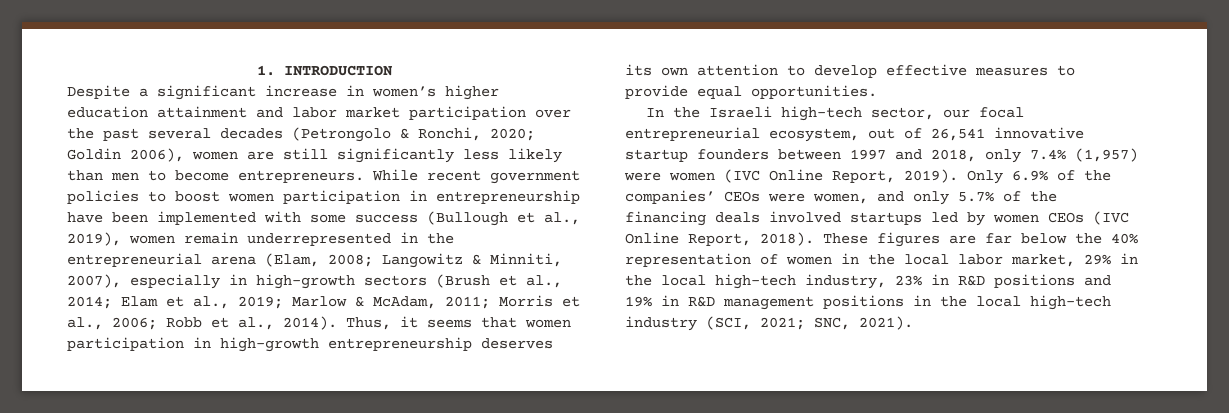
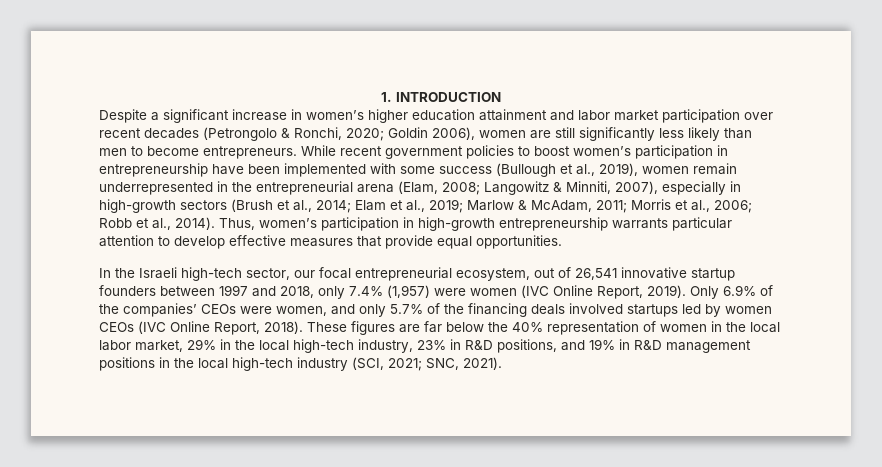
- Despite a significant increase in women’s higher education attainment and labor market participation over the past several decades (Petrongolo & Ronchi, 2020; Goldin 2006), women are still significantly less likely than men to become entrepreneurs.
+ Despite a significant increase in women’s higher education attainment and labor market participation over recent decades (Petrongolo & Ronchi, 2020; Goldin 2006), women are still significantly less likely than men to become entrepreneurs.
- While recent government policies to boost women participation in entrepreneurship have been implemented with some success (Bullough et al., 2019), women remain underrepresented in the entrepreneurial arena (Elam, 2008; Langowitz & Minniti, 2007), especially in high-growth sectors (Brush et al., 2014; Elam et al., 2019; Marlow & McAdam, 2011; Morris et al., 2006; Robb et al., 2014).
+ While recent government policies to boost women’s participation in entrepreneurship have been implemented with some success (Bullough et al., 2019), women remain underrepresented in the entrepreneurial arena (Elam, 2008; Langowitz & Minniti, 2007), especially in high-growth sectors (Brush et al., 2014; Elam et al., 2019; Marlow & McAdam, 2011; Morris et al., 2006; Robb et al., 2014).
- Thus, it seems that women participation in high-growth entrepreneurship deserves its own attention to develop effective measures to provide equal opportunities.
+ Thus, women’s participation in high-growth entrepreneurship warrants particular attention to develop effective measures that provide equal opportunities.
- These figures are far below the 40% representation of women in the local labor market, 29% in the local high-tech industry, 23% in R&D positions and 19% in R&D management positions in the local high-tech industry (SCI, 2021; SNC, 2021).
+ These figures are far below the 40% representation of women in the local labor market, 29% in the local high-tech industry, 23% in R&D positions, and 19% in R&D management positions in the local high-tech industry (SCI, 2021; SNC, 2021).

